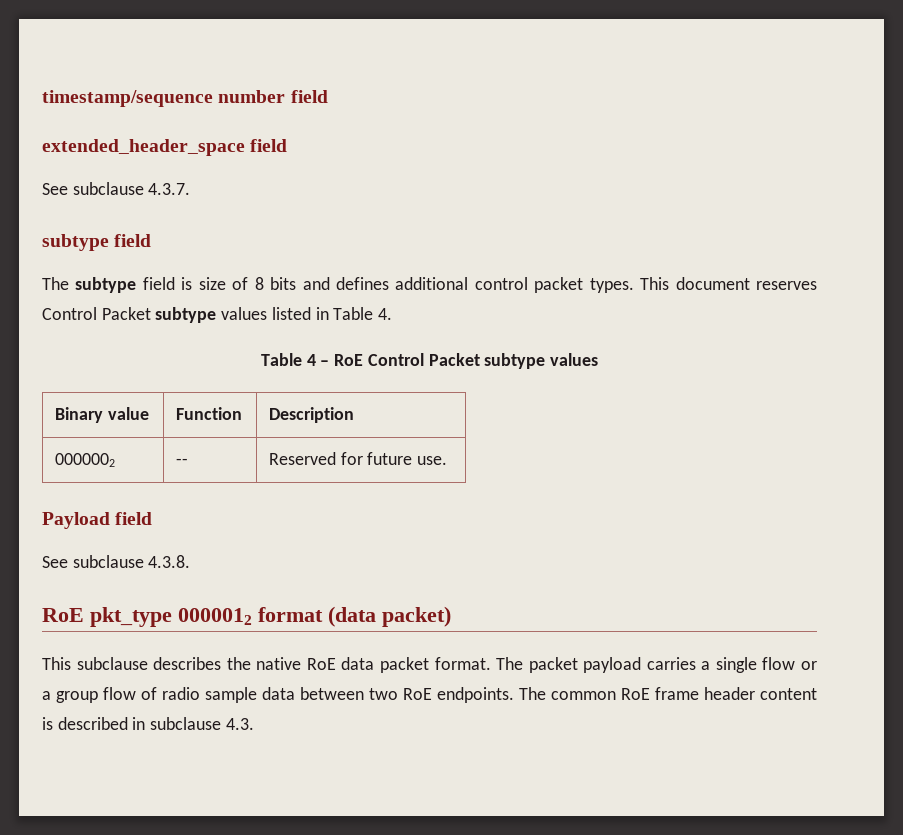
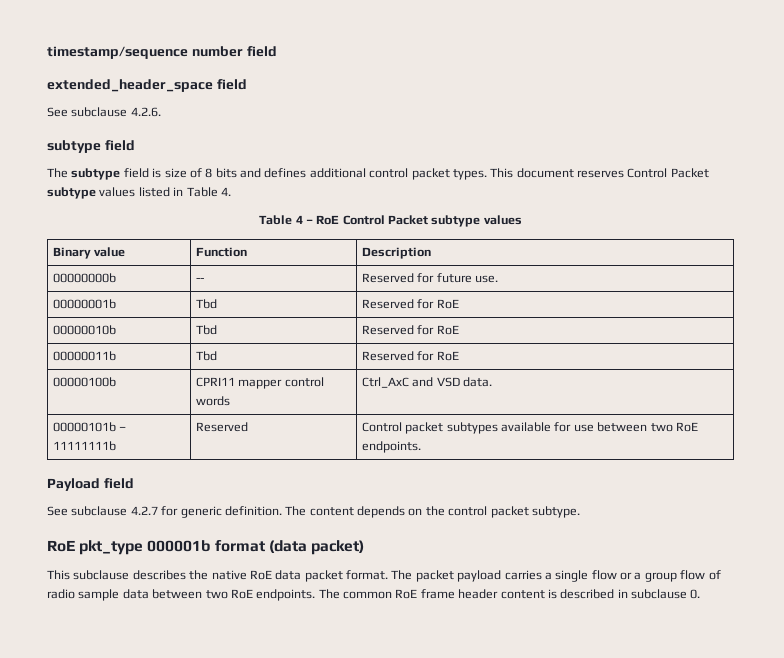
- See subclause 4.3.7.
+ See subclause 4.2.6.
- 0000002 | -- | Reserved for future use.
+ 00000000b | -- | Reserved for future use.
+ 00000001b | Tbd | Reserved for RoE
+ 00000010b | Tbd | Reserved for RoE
+ 00000011b | Tbd | Reserved for RoE
+ 00000100b | CPRI11 mapper control words | Ctrl_AxC and VSD data.
+ 00000101b – 11111111b | Reserved | Control packet subtypes available for use between two RoE endpoints.
  Payload field
- See subclause 4.3.8.
+ See subclause 4.2.7 for generic definition. The content depends on the control packet subtype.
- RoE pkt_type 0000012 format (data packet)
+ RoE pkt_type 000001b format (data packet)
- The common RoE frame header content is described in subclause 4.3.
+ The common RoE frame header content is described in subclause 0.

